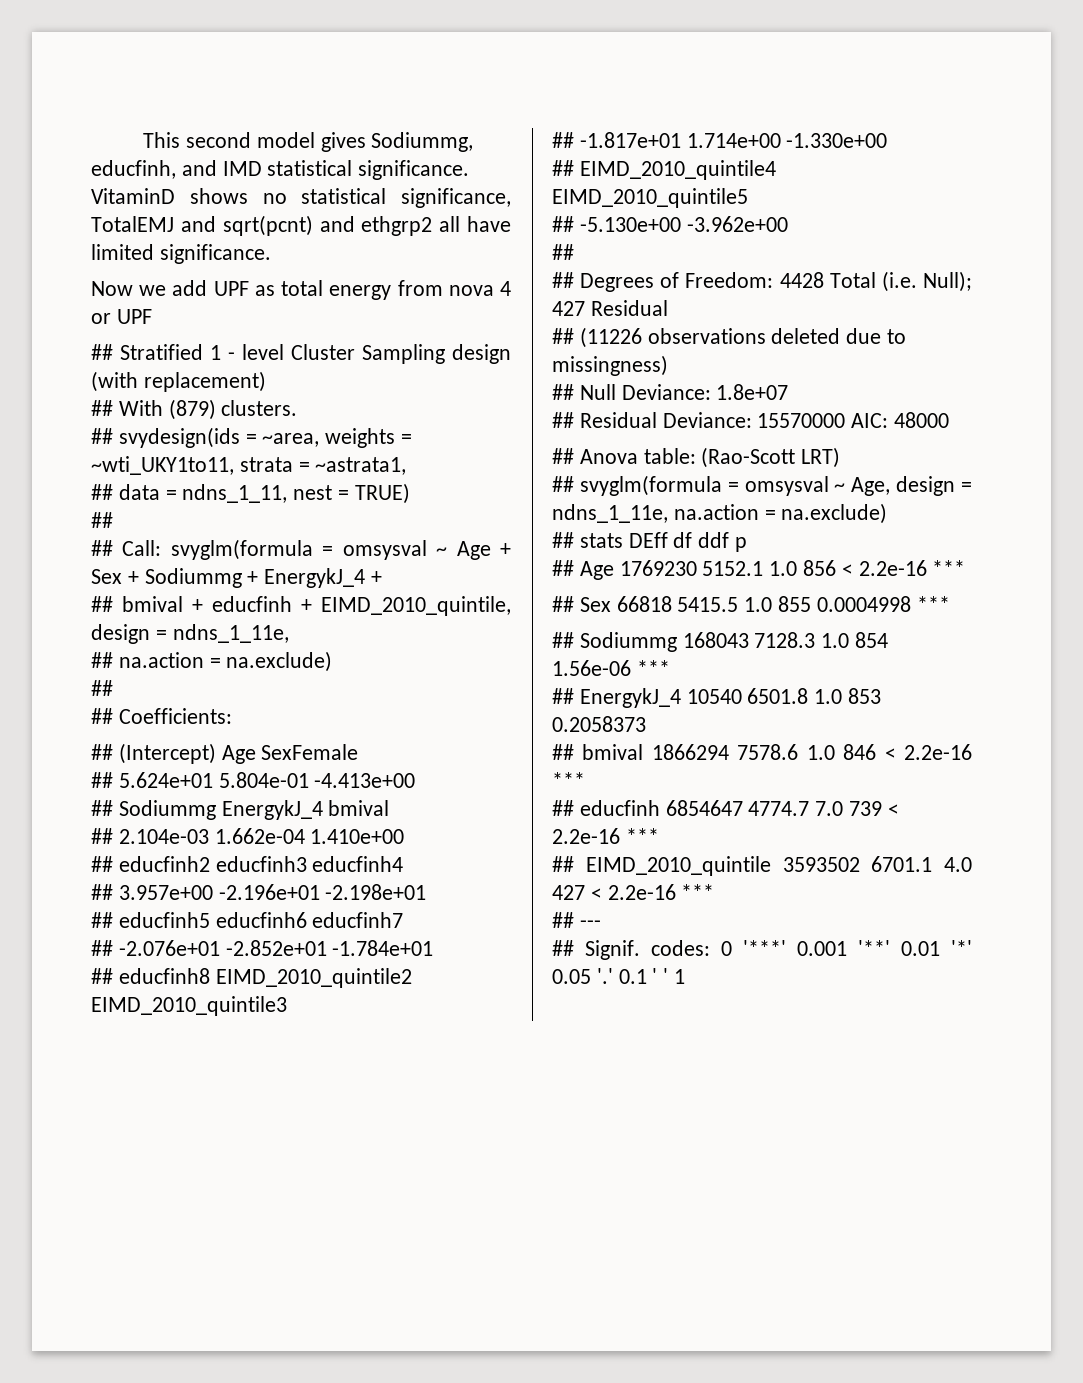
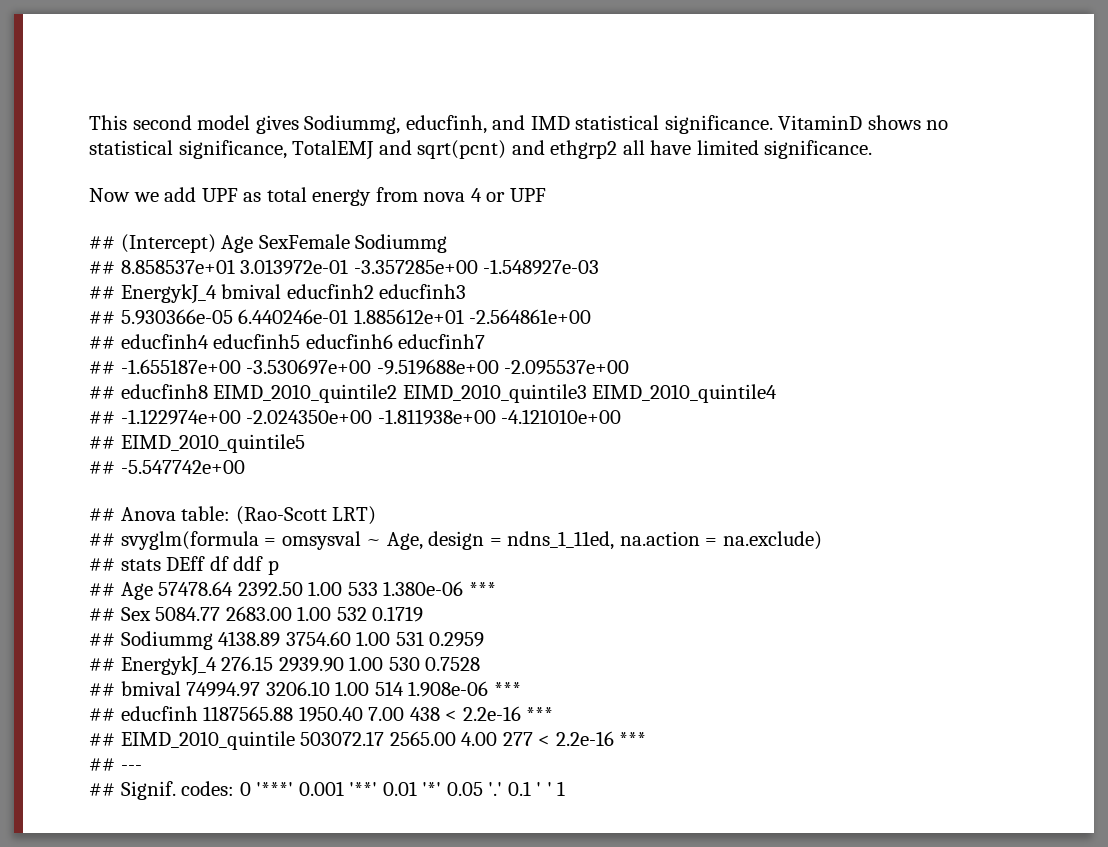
- ## Stratified 1 - level Cluster Sampling design (with replacement)
- ## With (879) clusters.
- ## svydesign(ids = ~area, weights = ~wti_UKY1to11, strata = ~astrata1,
- ## data = ndns_1_11, nest = TRUE)
- ##
- ## Call: svyglm(formula = omsysval ~ Age + Sex + Sodiummg + EnergykJ_4 +
- ## bmival + educfinh + EIMD_2010_quintile, design = ndns_1_11e,
- ## na.action = na.exclude)
- ##
- ## Coefficients:
- ## (Intercept) Age SexFemale
- ## 5.624e+01 5.804e-01 -4.413e+00
- ## Sodiummg EnergykJ_4 bmival
- ## 2.104e-03 1.662e-04 1.410e+00
- ## educfinh2 educfinh3 educfinh4
- ## 3.957e+00 -2.196e+01 -2.198e+01
- ## educfinh5 educfinh6 educfinh7
+ ## (Intercept) Age SexFemale Sodiummg
+ ## 8.858537e+01 3.013972e-01 -3.357285e+00 -1.548927e-03
+ ## EnergykJ_4 bmival educfinh2 educfinh3
+ ## 5.930366e-05 6.440246e-01 1.885612e+01 -2.564861e+00
+ ## educfinh4 educfinh5 educfinh6 educfinh7
- ## -2.076e+01 -2.852e+01 -1.784e+01
+ ## -1.655187e+00 -3.530697e+00 -9.519688e+00 -2.095537e+00
- ## educfinh8 EIMD_2010_quintile2 EIMD_2010_quintile3
- ## -1.817e+01 1.714e+00 -1.330e+00
- ## EIMD_2010_quintile4 EIMD_2010_quintile5
+ ## educfinh8 EIMD_2010_quintile2 EIMD_2010_quintile3 EIMD_2010_quintile4
+ ## -1.122974e+00 -2.024350e+00 -1.811938e+00 -4.121010e+00
+ ## EIMD_2010_quintile5
- ## -5.130e+00 -3.962e+00
- ##
- ## Degrees of Freedom: 4428 Total (i.e. Null); 427 Residual
- ## (11226 observations deleted due to missingness)
- ## Null Deviance: 1.8e+07
- ## Residual Deviance: 15570000 AIC: 48000
+ ## -5.547742e+00
- ## svyglm(formula = omsysval ~ Age, design = ndns_1_11e, na.action = na.exclude)
+ ## svyglm(formula = omsysval ~ Age, design = ndns_1_11ed, na.action = na.exclude)
- ## Age 1769230 5152.1 1.0 856 < 2.2e-16 ***
- ## Sex 66818 5415.5 1.0 855 0.0004998 ***
- ## Sodiummg 168043 7128.3 1.0 854 1.56e-06 ***
- ## EnergykJ_4 10540 6501.8 1.0 853 0.2058373
- ## bmival 1866294 7578.6 1.0 846 < 2.2e-16 ***
+ ## Age 57478.64 2392.50 1.00 533 1.380e-06 ***
+ ## Sex 5084.77 2683.00 1.00 532 0.1719
+ ## Sodiummg 4138.89 3754.60 1.00 531 0.2959
+ ## EnergykJ_4 276.15 2939.90 1.00 530 0.7528
+ ## bmival 74994.97 3206.10 1.00 514 1.908e-06 ***
- ## educfinh 6854647 4774.7 7.0 739 < 2.2e-16 ***
+ ## educfinh 1187565.88 1950.40 7.00 438 < 2.2e-16 ***
- ## EIMD_2010_quintile 3593502 6701.1 4.0 427 < 2.2e-16 ***
+ ## EIMD_2010_quintile 503072.17 2565.00 4.00 277 < 2.2e-16 ***

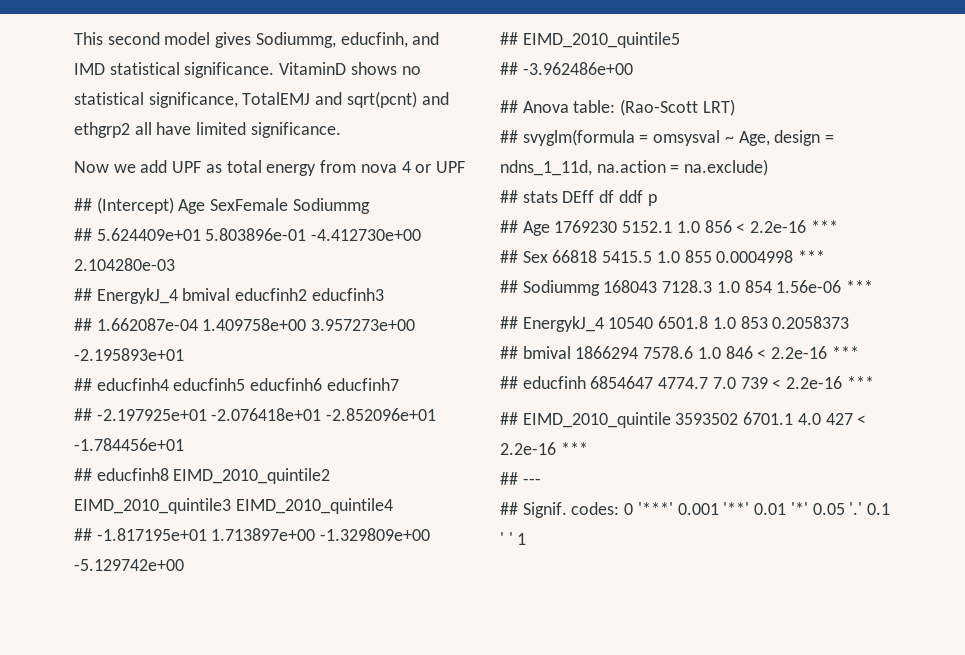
- ## 8.858537e+01 3.013972e-01 -3.357285e+00 -1.548927e-03
+ ## 5.624409e+01 5.803896e-01 -4.412730e+00 2.104280e-03
- ## 5.930366e-05 6.440246e-01 1.885612e+01 -2.564861e+00
+ ## 1.662087e-04 1.409758e+00 3.957273e+00 -2.195893e+01
- ## -1.655187e+00 -3.530697e+00 -9.519688e+00 -2.095537e+00
+ ## -2.197925e+01 -2.076418e+01 -2.852096e+01 -1.784456e+01
- ## -1.122974e+00 -2.024350e+00 -1.811938e+00 -4.121010e+00
+ ## -1.817195e+01 1.713897e+00 -1.329809e+00 -5.129742e+00
- ## -5.547742e+00
+ ## -3.962486e+00
- ## svyglm(formula = omsysval ~ Age, design = ndns_1_11ed, na.action = na.exclude)
+ ## svyglm(formula = omsysval ~ Age, design = ndns_1_11d, na.action = na.exclude)
- ## Age 57478.64 2392.50 1.00 533 1.380e-06 ***
- ## Sex 5084.77 2683.00 1.00 532 0.1719
- ## Sodiummg 4138.89 3754.60 1.00 531 0.2959
- ## EnergykJ_4 276.15 2939.90 1.00 530 0.7528
- ## bmival 74994.97 3206.10 1.00 514 1.908e-06 ***
+ ## Age 1769230 5152.1 1.0 856 < 2.2e-16 ***
+ ## Sex 66818 5415.5 1.0 855 0.0004998 ***
+ ## Sodiummg 168043 7128.3 1.0 854 1.56e-06 ***
+ ## EnergykJ_4 10540 6501.8 1.0 853 0.2058373
+ ## bmival 1866294 7578.6 1.0 846 < 2.2e-16 ***
- ## educfinh 1187565.88 1950.40 7.00 438 < 2.2e-16 ***
+ ## educfinh 6854647 4774.7 7.0 739 < 2.2e-16 ***
- ## EIMD_2010_quintile 503072.17 2565.00 4.00 277 < 2.2e-16 ***
+ ## EIMD_2010_quintile 3593502 6701.1 4.0 427 < 2.2e-16 ***

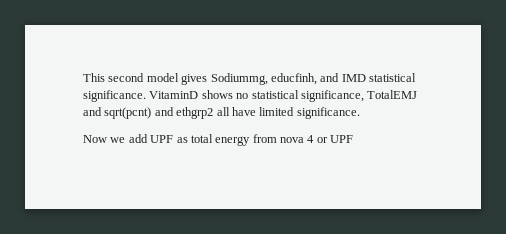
- ## (Intercept) Age SexFemale Sodiummg
- ## 5.624409e+01 5.803896e-01 -4.412730e+00 2.104280e-03
- ## EnergykJ_4 bmival educfinh2 educfinh3
- ## 1.662087e-04 1.409758e+00 3.957273e+00 -2.195893e+01
- ## educfinh4 educfinh5 educfinh6 educfinh7
- ## -2.197925e+01 -2.076418e+01 -2.852096e+01 -1.784456e+01
- ## educfinh8 EIMD_2010_quintile2 EIMD_2010_quintile3 EIMD_2010_quintile4
- ## -1.817195e+01 1.713897e+00 -1.329809e+00 -5.129742e+00
- ## EIMD_2010_quintile5
- ## -3.962486e+00
- ## Anova table: (Rao-Scott LRT)
- ## svyglm(formula = omsysval ~ Age, design = ndns_1_11d, na.action = na.exclude)
- ## stats DEff df ddf p
- ## Age 1769230 5152.1 1.0 856 < 2.2e-16 ***
- ## Sex 66818 5415.5 1.0 855 0.0004998 ***
- ## Sodiummg 168043 7128.3 1.0 854 1.56e-06 ***
- ## EnergykJ_4 10540 6501.8 1.0 853 0.2058373
- ## bmival 1866294 7578.6 1.0 846 < 2.2e-16 ***
- ## educfinh 6854647 4774.7 7.0 739 < 2.2e-16 ***
- ## EIMD_2010_quintile 3593502 6701.1 4.0 427 < 2.2e-16 ***
- ## ---
- ## Signif. codes: 0 '***' 0.001 '**' 0.01 '*' 0.05 '.' 0.1 ' ' 1

